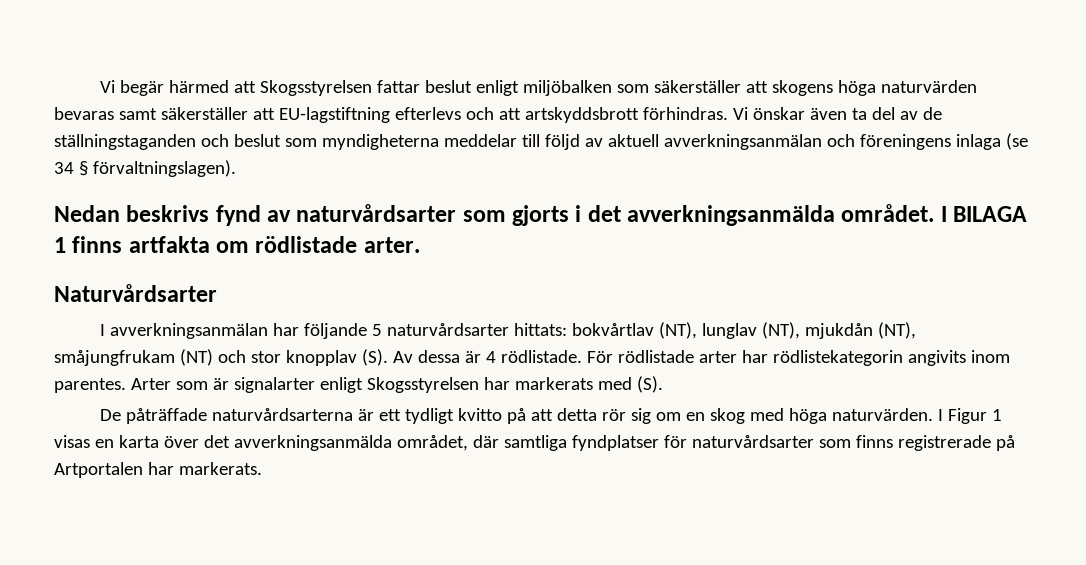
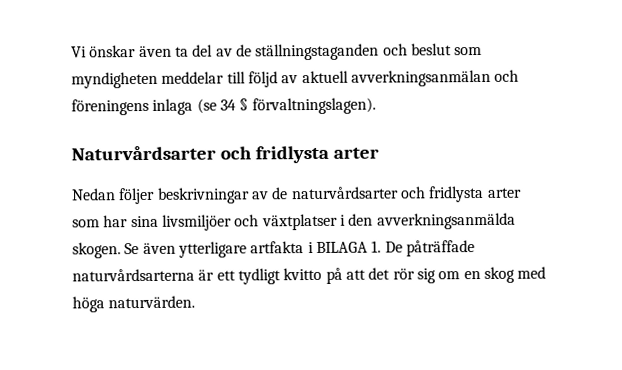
- Vi begär härmed att Skogsstyrelsen fattar beslut enligt miljöbalken som säkerställer att skogens höga naturvärden bevaras samt säkerställer att EU-lagstiftning efterlevs och att artskyddsbrott förhindras. Vi önskar även ta del av de ställningstaganden och beslut som myndigheterna meddelar till följd av aktuell avverkningsanmälan och föreningens inlaga (se 34 § förvaltningslagen).
+ Vi önskar även ta del av de ställningstaganden och beslut som myndigheten meddelar till följd av aktuell avverkningsanmälan och föreningens inlaga (se 34 § förvaltningslagen).
- Nedan beskrivs fynd av naturvårdsarter som gjorts i det avverkningsanmälda området. I BILAGA 1 finns artfakta om rödlistade arter.
- Naturvårdsarter
- I avverkningsanmälan har följande 5 naturvårdsarter hittats: bokvårtlav (NT), lunglav (NT), mjukdån (NT), småjungfrukam (NT) och stor knopplav (S). Av dessa är 4 rödlistade. För rödlistade arter har rödlistekategorin angivits inom parentes. Arter som är signalarter enligt Skogsstyrelsen har markerats med (S).
- De påträffade naturvårdsarterna är ett tydligt kvitto på att detta rör sig om en skog med höga naturvärden. I Figur 1 visas en karta över det avverkningsanmälda området, där samtliga fyndplatser för naturvårdsarter som finns registrerade på Artportalen har markerats.
+ Naturvårdsarter och fridlysta arter
+ Nedan följer beskrivningar av de naturvårdsarter och fridlysta arter som har sina livsmiljöer och växtplatser i den avverkningsanmälda skogen. Se även ytterligare artfakta i BILAGA 1. De påträffade naturvårdsarterna är ett tydligt kvitto på att det rör sig om en skog med höga naturvärden.

